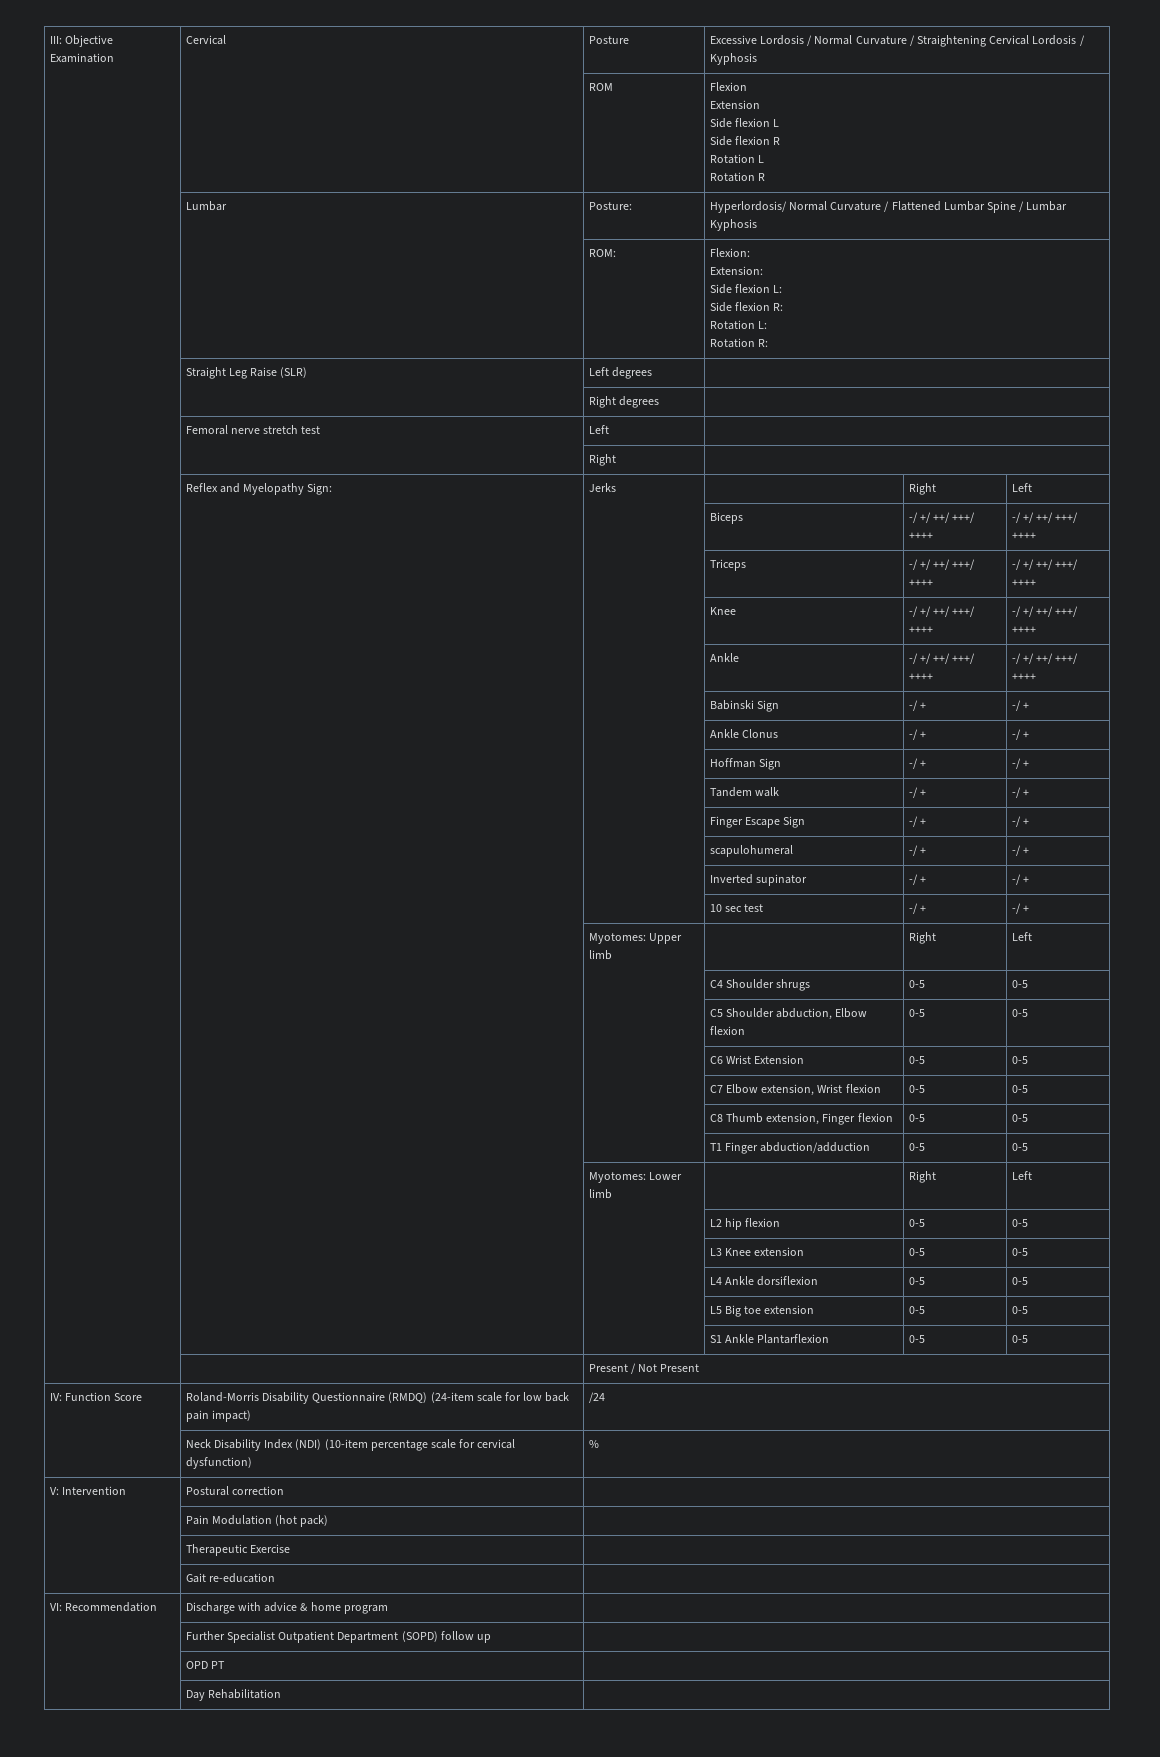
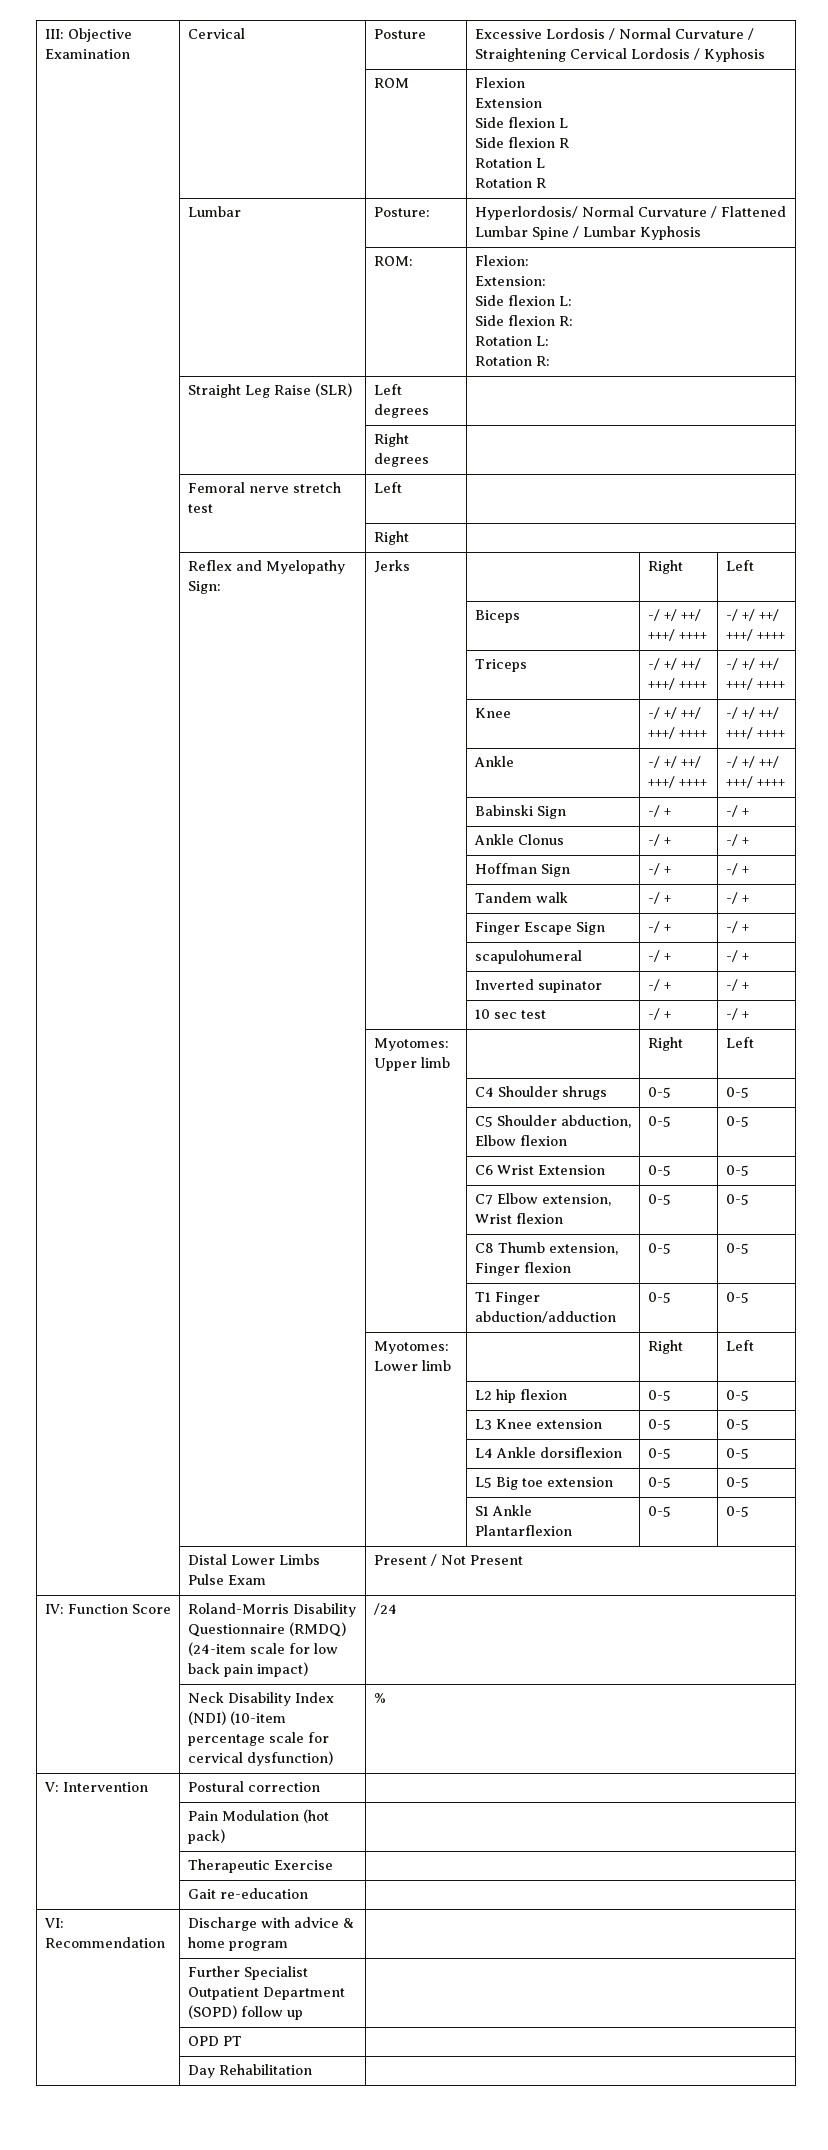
- | | Present / Not Present
+ | Distal Lower Limbs Pulse Exam | Present / Not Present

